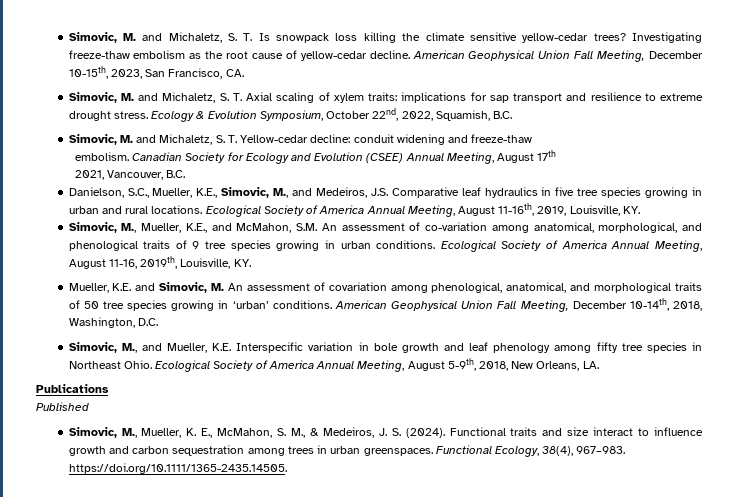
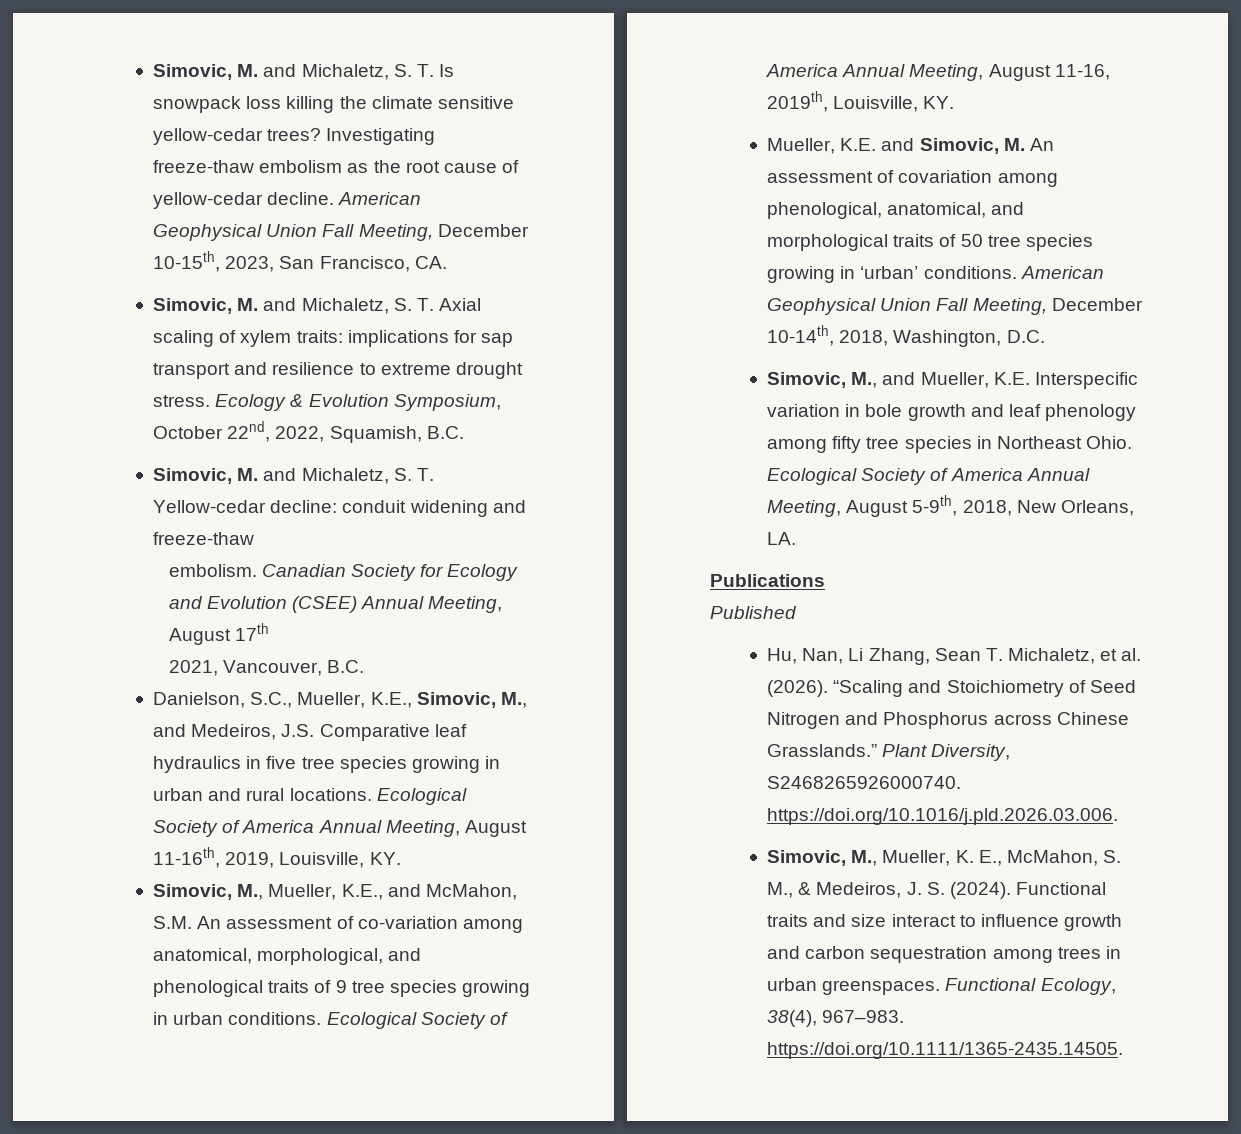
+ Hu, Nan, Li Zhang, Sean T. Michaletz, et al. (2026). “Scaling and Stoichiometry of Seed Nitrogen and Phosphorus across Chinese Grasslands.” Plant Diversity, S2468265926000740. https://doi.org/10.1016/j.pld.2026.03.006.

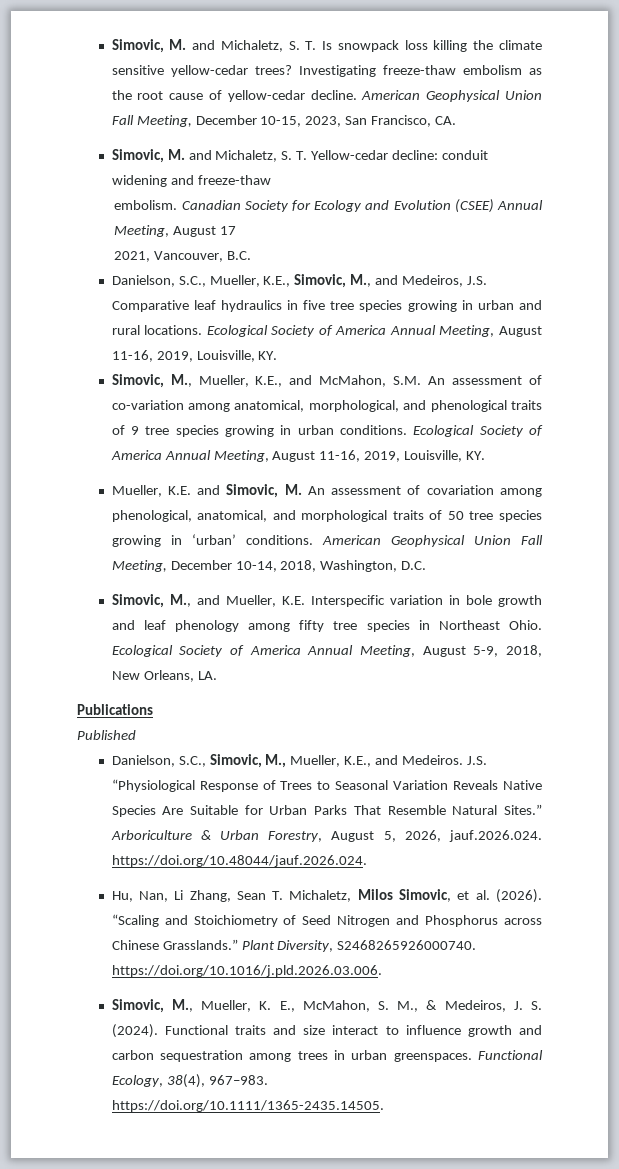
- American Geophysical Union Fall Meeting, December 10-15th, 2023, San Francisco, CA.
+ American Geophysical Union Fall Meeting, December 10-15, 2023, San Francisco, CA.
- Simovic, M. and Michaletz, S. T. Axial scaling of xylem traits: implications for sap transport and resilience to extreme drought stress. Ecology & Evolution Symposium, October 22nd, 2022, Squamish, B.C.
- Canadian Society for Ecology and Evolution (CSEE) Annual Meeting, August 17th
+ Canadian Society for Ecology and Evolution (CSEE) Annual Meeting, August 17
- Danielson, S.C., Mueller, K.E., Simovic, M., and Medeiros, J.S. Comparative leaf hydraulics in five tree species growing in urban and rural locations. Ecological Society of America Annual Meeting, August 11-16th, 2019, Louisville, KY.
+ Danielson, S.C., Mueller, K.E., Simovic, M., and Medeiros, J.S. Comparative leaf hydraulics in five tree species growing in urban and rural locations. Ecological Society of America Annual Meeting, August 11-16, 2019, Louisville, KY.
- Simovic, M., Mueller, K.E., and McMahon, S.M. An assessment of co-variation among anatomical, morphological, and phenological traits of 9 tree species growing in urban conditions. Ecological Society of America Annual Meeting, August 11-16, 2019th, Louisville, KY.
+ Simovic, M., Mueller, K.E., and McMahon, S.M. An assessment of co-variation among anatomical, morphological, and phenological traits of 9 tree species growing in urban conditions. Ecological Society of America Annual Meeting, August 11-16, 2019, Louisville, KY.
- American Geophysical Union Fall Meeting, December 10-14th, 2018, Washington, D.C.
+ American Geophysical Union Fall Meeting, December 10-14, 2018, Washington, D.C.
- Ecological Society of America Annual Meeting, August 5-9th, 2018, New Orleans, LA.
+ Ecological Society of America Annual Meeting, August 5-9, 2018, New Orleans, LA.
+ Danielson, S.C., Simovic, M., Mueller, K.E., and Medeiros. J.S. “Physiological Response of Trees to Seasonal Variation Reveals Native Species Are Suitable for Urban Parks That Resemble Natural Sites.” Arboriculture & Urban Forestry, August 5, 2026, jauf.2026.024. https://doi.org/10.48044/jauf.2026.024.
- Hu, Nan, Li Zhang, Sean T. Michaletz, et al. (2026).
+ Hu, Nan, Li Zhang, Sean T. Michaletz, Milos Simovic, et al. (2026).

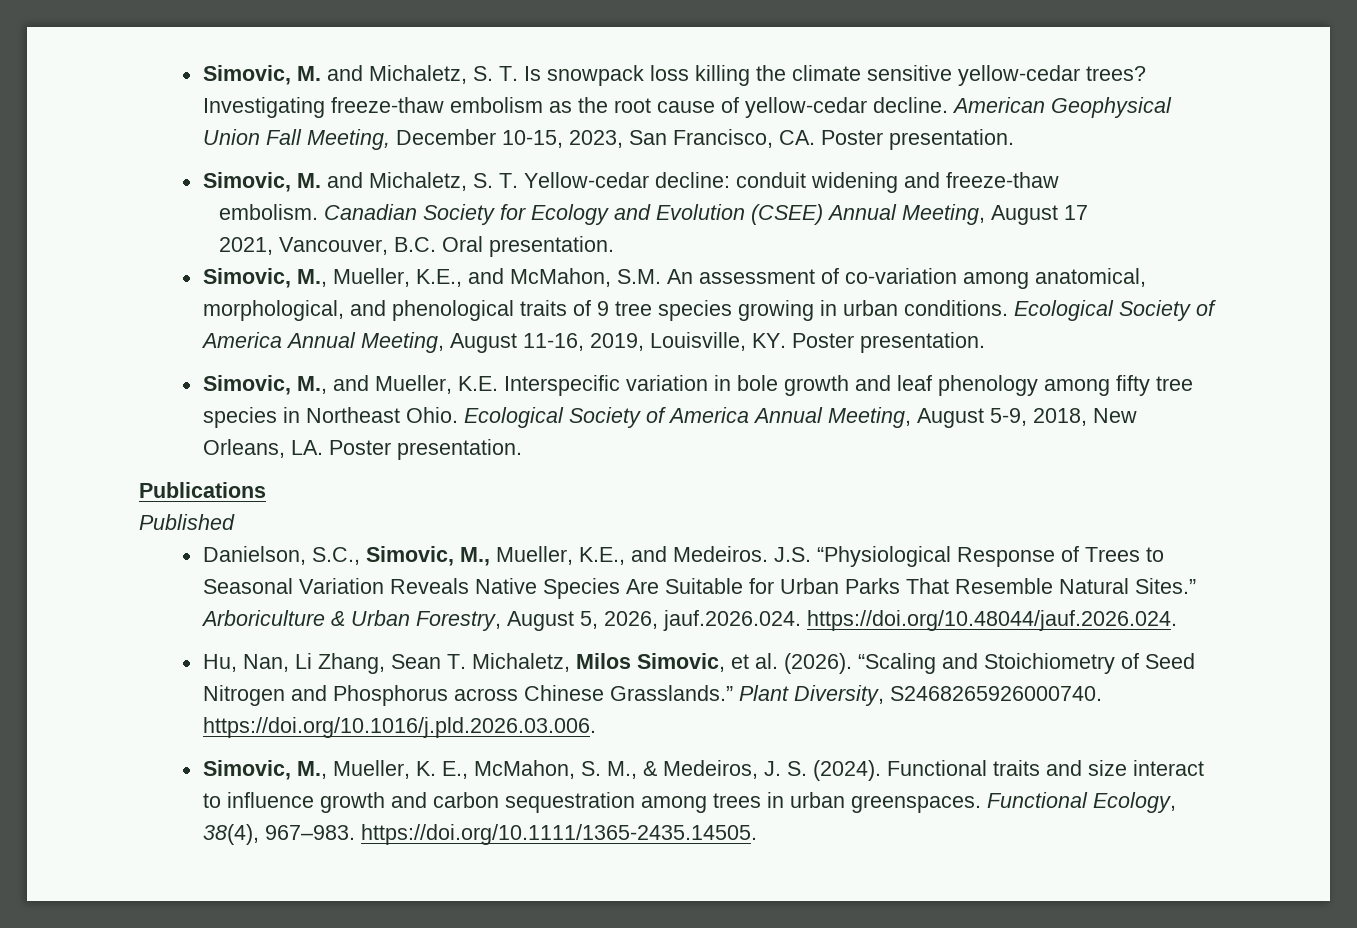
- American Geophysical Union Fall Meeting, December 10-15, 2023, San Francisco, CA.
+ American Geophysical Union Fall Meeting, December 10-15, 2023, San Francisco, CA. Poster presentation.
- 2021, Vancouver, B.C.
- Danielson, S.C., Mueller, K.E., Simovic, M., and Medeiros, J.S. Comparative leaf hydraulics in five tree species growing in urban and rural locations. Ecological Society of America Annual Meeting, August 11-16, 2019, Louisville, KY.
+ 2021, Vancouver, B.C. Oral presentation.
- Simovic, M., Mueller, K.E., and McMahon, S.M. An assessment of co-variation among anatomical, morphological, and phenological traits of 9 tree species growing in urban conditions. Ecological Society of America Annual Meeting, August 11-16, 2019, Louisville, KY.
- Mueller, K.E. and Simovic, M. An assessment of covariation among phenological, anatomical, and morphological traits of 50 tree species growing in ‘urban’ conditions. American Geophysical Union Fall Meeting, December 10-14, 2018, Washington, D.C.
+ Simovic, M., Mueller, K.E., and McMahon, S.M. An assessment of co-variation among anatomical, morphological, and phenological traits of 9 tree species growing in urban conditions. Ecological Society of America Annual Meeting, August 11-16, 2019, Louisville, KY. Poster presentation.
- Ecological Society of America Annual Meeting, August 5-9, 2018, New Orleans, LA.
+ Ecological Society of America Annual Meeting, August 5-9, 2018, New Orleans, LA. Poster presentation.

